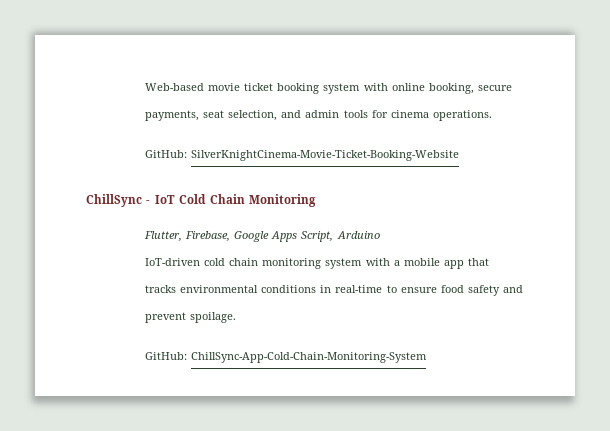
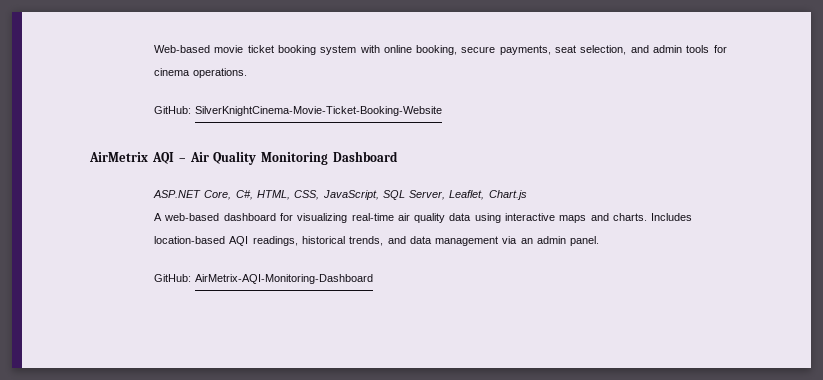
- ChillSync - IoT Cold Chain Monitoring
- Flutter, Firebase, Google Apps Script, Arduino
- IoT-driven cold chain monitoring system with a mobile app that tracks environmental conditions in real-time to ensure food safety and prevent spoilage.
- GitHub: ChillSync-App-Cold-Chain-Monitoring-System
+ AirMetrix AQI – Air Quality Monitoring Dashboard
+ ASP.NET Core, C#, HTML, CSS, JavaScript, SQL Server, Leaflet, Chart.js
+ A web-based dashboard for visualizing real-time air quality data using interactive maps and charts. Includes location-based AQI readings, historical trends, and data management via an admin panel.
+ GitHub: AirMetrix-AQI-Monitoring-Dashboard

